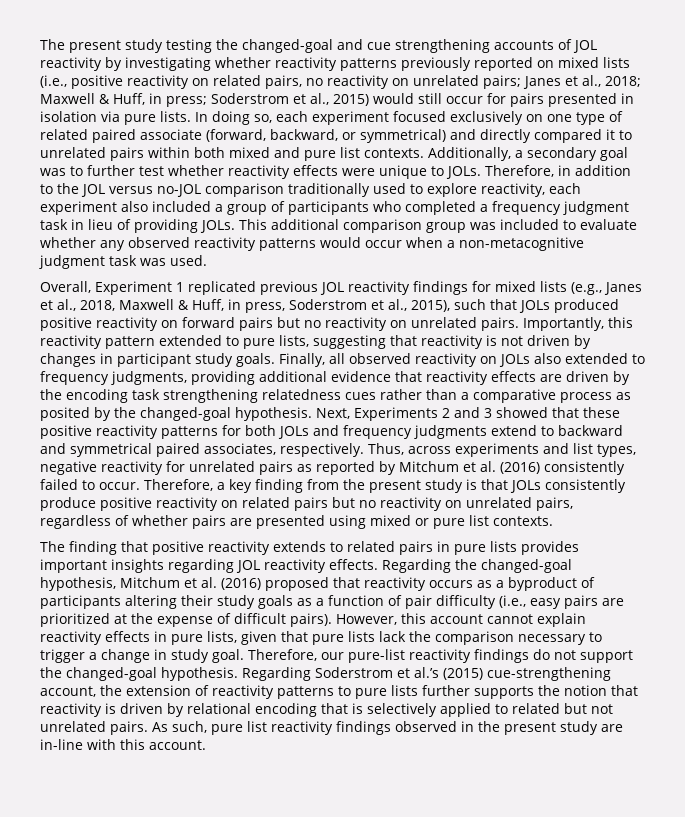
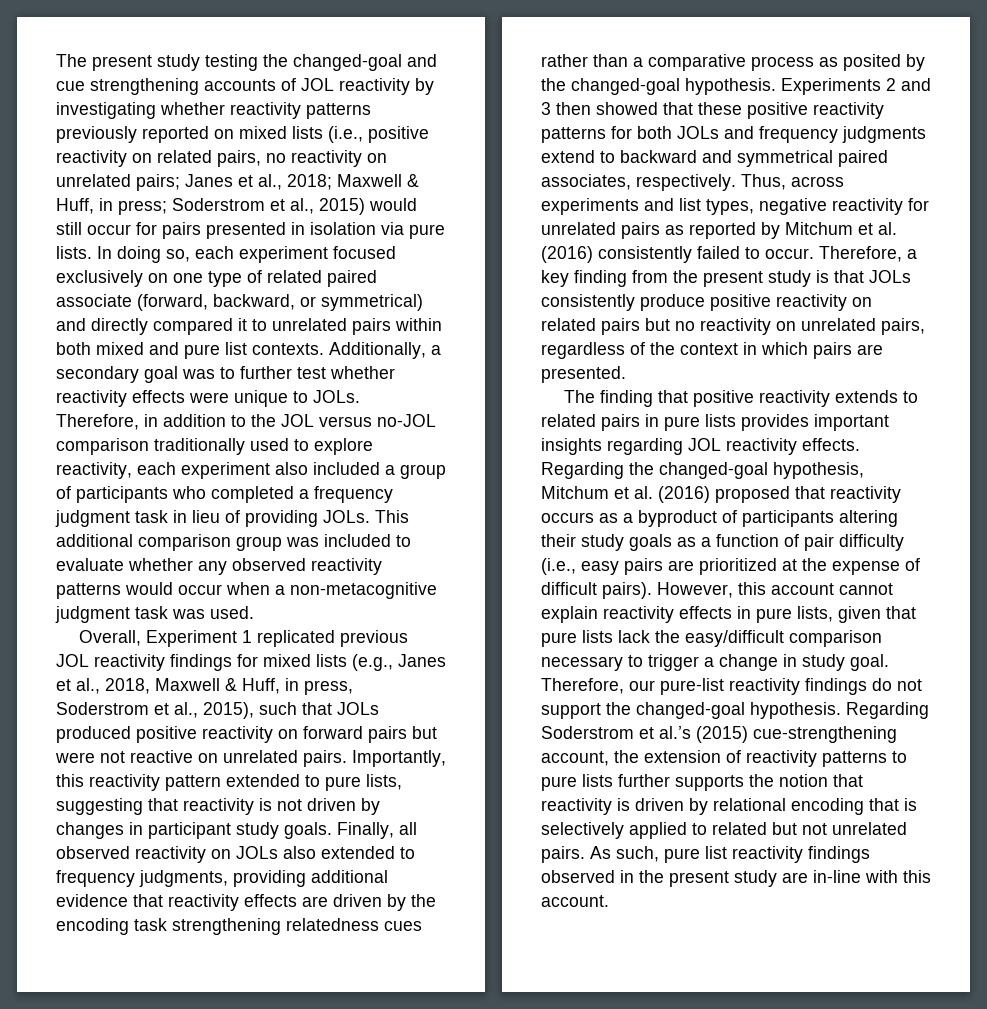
- Overall, Experiment 1 replicated previous JOL reactivity findings for mixed lists (e.g., Janes et al., 2018, Maxwell & Huff, in press, Soderstrom et al., 2015), such that JOLs produced positive reactivity on forward pairs but no reactivity on unrelated pairs.
+ Overall, Experiment 1 replicated previous JOL reactivity findings for mixed lists (e.g., Janes et al., 2018, Maxwell & Huff, in press, Soderstrom et al., 2015), such that JOLs produced positive reactivity on forward pairs but were not reactive on unrelated pairs.
- Next, Experiments 2 and 3 showed that these positive reactivity patterns for both JOLs and frequency judgments extend to backward and symmetrical paired associates, respectively.
+ Experiments 2 and 3 then showed that these positive reactivity patterns for both JOLs and frequency judgments extend to backward and symmetrical paired associates, respectively.
- Therefore, a key finding from the present study is that JOLs consistently produce positive reactivity on related pairs but no reactivity on unrelated pairs, regardless of whether pairs are presented using mixed or pure list contexts.
+ Therefore, a key finding from the present study is that JOLs consistently produce positive reactivity on related pairs but no reactivity on unrelated pairs, regardless of the context in which pairs are presented.
- However, this account cannot explain reactivity effects in pure lists, given that pure lists lack the comparison necessary to trigger a change in study goal.
+ However, this account cannot explain reactivity effects in pure lists, given that pure lists lack the easy/difficult comparison necessary to trigger a change in study goal.

